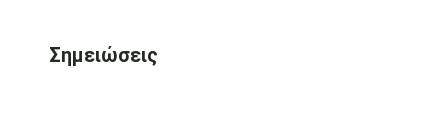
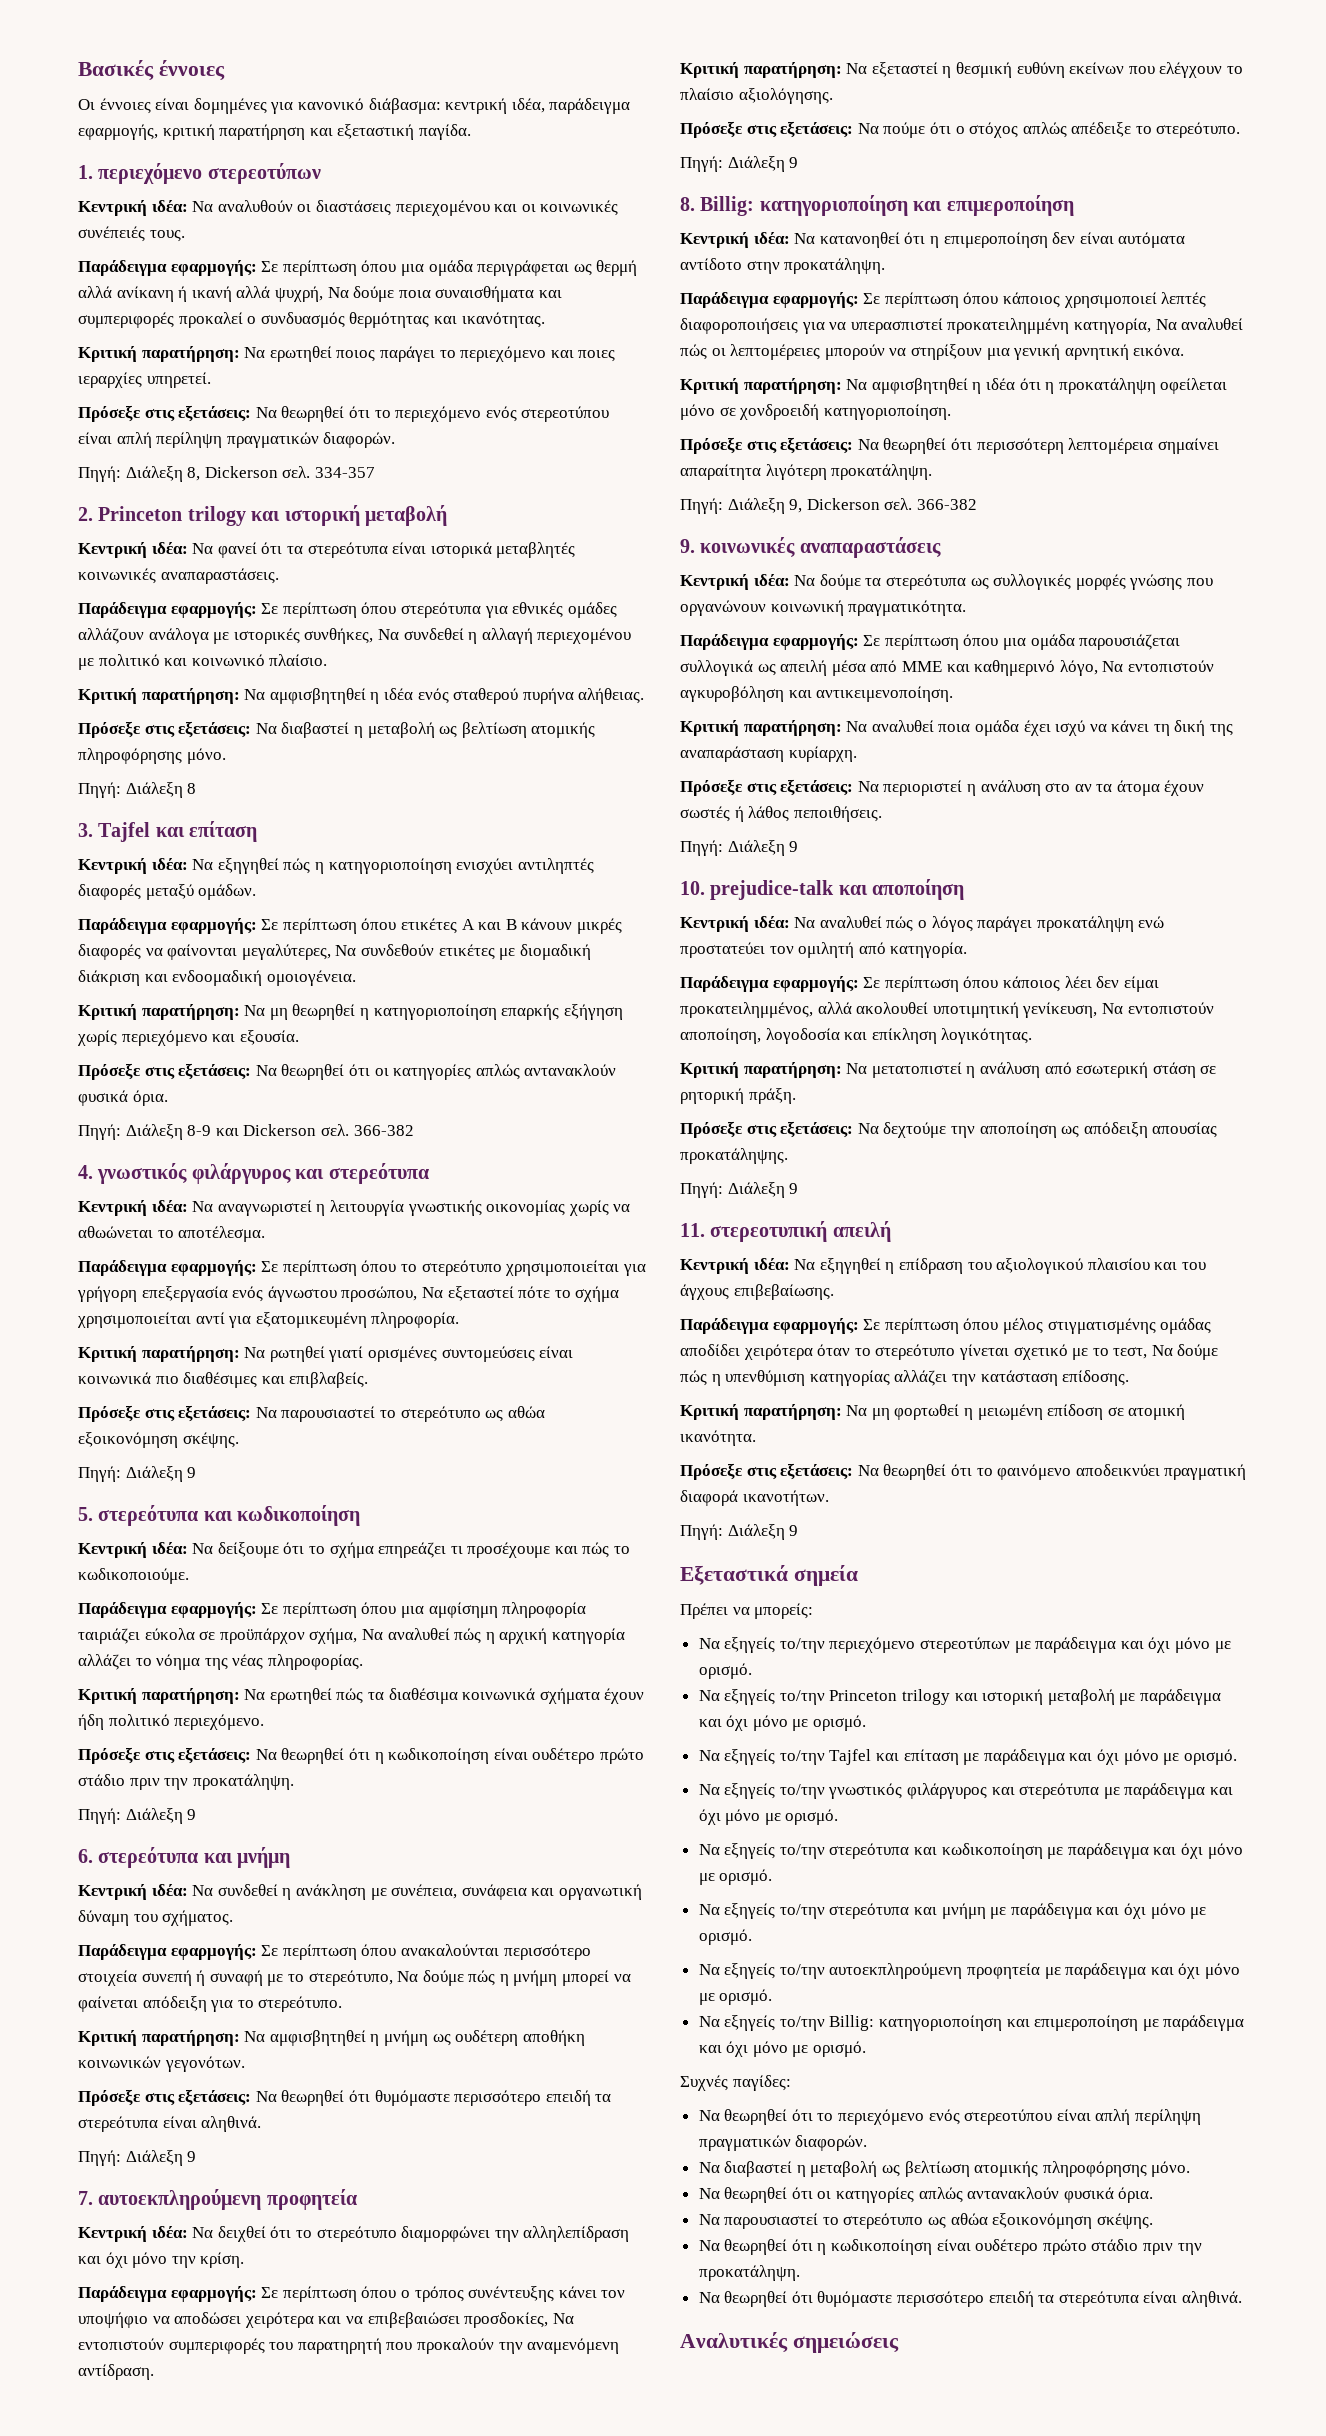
- Σημειώσεις
+ Βασικές έννοιες
+ Οι έννοιες είναι δομημένες για κανονικό διάβασμα: κεντρική ιδέα, παράδειγμα εφαρμογής, κριτική παρατήρηση και εξεταστική παγίδα.
+ 1. περιεχόμενο στερεοτύπων
+ Κεντρική ιδέα: Να αναλυθούν οι διαστάσεις περιεχομένου και οι κοινωνικές συνέπειές τους.
+ Παράδειγμα εφαρμογής: Σε περίπτωση όπου μια ομάδα περιγράφεται ως θερμή αλλά ανίκανη ή ικανή αλλά ψυχρή, Να δούμε ποια συναισθήματα και συμπεριφορές προκαλεί ο συνδυασμός θερμότητας και ικανότητας.
+ Κριτική παρατήρηση: Να ερωτηθεί ποιος παράγει το περιεχόμενο και ποιες ιεραρχίες υπηρετεί.
+ Πρόσεξε στις εξετάσεις: Να θεωρηθεί ότι το περιεχόμενο ενός στερεοτύπου είναι απλή περίληψη πραγματικών διαφορών.
+ Πηγή: Διάλεξη 8, Dickerson σελ. 334-357
+ 2. Princeton trilogy και ιστορική μεταβολή
+ Κεντρική ιδέα: Να φανεί ότι τα στερεότυπα είναι ιστορικά μεταβλητές κοινωνικές αναπαραστάσεις.
+ Παράδειγμα εφαρμογής: Σε περίπτωση όπου στερεότυπα για εθνικές ομάδες αλλάζουν ανάλογα με ιστορικές συνθήκες, Να συνδεθεί η αλλαγή περιεχομένου με πολιτικό και κοινωνικό πλαίσιο.
+ Κριτική παρατήρηση: Να αμφισβητηθεί η ιδέα ενός σταθερού πυρήνα αλήθειας.
+ Πρόσεξε στις εξετάσεις: Να διαβαστεί η μεταβολή ως βελτίωση ατομικής πληροφόρησης μόνο.
+ Πηγή: Διάλεξη 8
+ 3. Tajfel και επίταση
+ Κεντρική ιδέα: Να εξηγηθεί πώς η κατηγοριοποίηση ενισχύει αντιληπτές διαφορές μεταξύ ομάδων.
+ Παράδειγμα εφαρμογής: Σε περίπτωση όπου ετικέτες Α και Β κάνουν μικρές διαφορές να φαίνονται μεγαλύτερες, Να συνδεθούν ετικέτες με διομαδική διάκριση και ενδοομαδική ομοιογένεια.
+ Κριτική παρατήρηση: Να μη θεωρηθεί η κατηγοριοποίηση επαρκής εξήγηση χωρίς περιεχόμενο και εξουσία.
+ Πρόσεξε στις εξετάσεις: Να θεωρηθεί ότι οι κατηγορίες απλώς αντανακλούν φυσικά όρια.
+ Πηγή: Διάλεξη 8-9 και Dickerson σελ. 366-382
+ 4. γνωστικός φιλάργυρος και στερεότυπα
+ Κεντρική ιδέα: Να αναγνωριστεί η λειτουργία γνωστικής οικονομίας χωρίς να αθωώνεται το αποτέλεσμα.
+ Παράδειγμα εφαρμογής: Σε περίπτωση όπου το στερεότυπο χρησιμοποιείται για γρήγορη επεξεργασία ενός άγνωστου προσώπου, Να εξεταστεί πότε το σχήμα χρησιμοποιείται αντί για εξατομικευμένη πληροφορία.
+ Κριτική παρατήρηση: Να ρωτηθεί γιατί ορισμένες συντομεύσεις είναι κοινωνικά πιο διαθέσιμες και επιβλαβείς.
+ Πρόσεξε στις εξετάσεις: Να παρουσιαστεί το στερεότυπο ως αθώα εξοικονόμηση σκέψης.
+ Πηγή: Διάλεξη 9
+ 5. στερεότυπα και κωδικοποίηση
+ Κεντρική ιδέα: Να δείξουμε ότι το σχήμα επηρεάζει τι προσέχουμε και πώς το κωδικοποιούμε.
+ Παράδειγμα εφαρμογής: Σε περίπτωση όπου μια αμφίσημη πληροφορία ταιριάζει εύκολα σε προϋπάρχον σχήμα, Να αναλυθεί πώς η αρχική κατηγορία αλλάζει το νόημα της νέας πληροφορίας.
+ Κριτική παρατήρηση: Να ερωτηθεί πώς τα διαθέσιμα κοινωνικά σχήματα έχουν ήδη πολιτικό περιεχόμενο.
+ Πρόσεξε στις εξετάσεις: Να θεωρηθεί ότι η κωδικοποίηση είναι ουδέτερο πρώτο στάδιο πριν την προκατάληψη.
+ Πηγή: Διάλεξη 9
+ 6. στερεότυπα και μνήμη
+ Κεντρική ιδέα: Να συνδεθεί η ανάκληση με συνέπεια, συνάφεια και οργανωτική δύναμη του σχήματος.
+ Παράδειγμα εφαρμογής: Σε περίπτωση όπου ανακαλούνται περισσότερο στοιχεία συνεπή ή συναφή με το στερεότυπο, Να δούμε πώς η μνήμη μπορεί να φαίνεται απόδειξη για το στερεότυπο.
+ Κριτική παρατήρηση: Να αμφισβητηθεί η μνήμη ως ουδέτερη αποθήκη κοινωνικών γεγονότων.
+ Πρόσεξε στις εξετάσεις: Να θεωρηθεί ότι θυμόμαστε περισσότερο επειδή τα στερεότυπα είναι αληθινά.
+ Πηγή: Διάλεξη 9
+ 7. αυτοεκπληρούμενη προφητεία
+ Κεντρική ιδέα: Να δειχθεί ότι το στερεότυπο διαμορφώνει την αλληλεπίδραση και όχι μόνο την κρίση.
+ Παράδειγμα εφαρμογής: Σε περίπτωση όπου ο τρόπος συνέντευξης κάνει τον υποψήφιο να αποδώσει χειρότερα και να επιβεβαιώσει προσδοκίες, Να εντοπιστούν συμπεριφορές του παρατηρητή που προκαλούν την αναμενόμενη αντίδραση.
+ Κριτική παρατήρηση: Να εξεταστεί η θεσμική ευθύνη εκείνων που ελέγχουν το πλαίσιο αξιολόγησης.
+ Πρόσεξε στις εξετάσεις: Να πούμε ότι ο στόχος απλώς απέδειξε το στερεότυπο.
+ Πηγή: Διάλεξη 9
+ 8. Billig: κατηγοριοποίηση και επιμεροποίηση
+ Κεντρική ιδέα: Να κατανοηθεί ότι η επιμεροποίηση δεν είναι αυτόματα αντίδοτο στην προκατάληψη.
+ Παράδειγμα εφαρμογής: Σε περίπτωση όπου κάποιος χρησιμοποιεί λεπτές διαφοροποιήσεις για να υπερασπιστεί προκατειλημμένη κατηγορία, Να αναλυθεί πώς οι λεπτομέρειες μπορούν να στηρίξουν μια γενική αρνητική εικόνα.
+ Κριτική παρατήρηση: Να αμφισβητηθεί η ιδέα ότι η προκατάληψη οφείλεται μόνο σε χονδροειδή κατηγοριοποίηση.
+ Πρόσεξε στις εξετάσεις: Να θεωρηθεί ότι περισσότερη λεπτομέρεια σημαίνει απαραίτητα λιγότερη προκατάληψη.
+ Πηγή: Διάλεξη 9, Dickerson σελ. 366-382
+ 9. κοινωνικές αναπαραστάσεις
+ Κεντρική ιδέα: Να δούμε τα στερεότυπα ως συλλογικές μορφές γνώσης που οργανώνουν κοινωνική πραγματικότητα.
+ Παράδειγμα εφαρμογής: Σε περίπτωση όπου μια ομάδα παρουσιάζεται συλλογικά ως απειλή μέσα από ΜΜΕ και καθημερινό λόγο, Να εντοπιστούν αγκυροβόληση και αντικειμενοποίηση.
+ Κριτική παρατήρηση: Να αναλυθεί ποια ομάδα έχει ισχύ να κάνει τη δική της αναπαράσταση κυρίαρχη.
+ Πρόσεξε στις εξετάσεις: Να περιοριστεί η ανάλυση στο αν τα άτομα έχουν σωστές ή λάθος πεποιθήσεις.
+ Πηγή: Διάλεξη 9
+ 10. prejudice-talk και αποποίηση
+ Κεντρική ιδέα: Να αναλυθεί πώς ο λόγος παράγει προκατάληψη ενώ προστατεύει τον ομιλητή από κατηγορία.
+ Παράδειγμα εφαρμογής: Σε περίπτωση όπου κάποιος λέει δεν είμαι προκατειλημμένος, αλλά ακολουθεί υποτιμητική γενίκευση, Να εντοπιστούν αποποίηση, λογοδοσία και επίκληση λογικότητας.
+ Κριτική παρατήρηση: Να μετατοπιστεί η ανάλυση από εσωτερική στάση σε ρητορική πράξη.
+ Πρόσεξε στις εξετάσεις: Να δεχτούμε την αποποίηση ως απόδειξη απουσίας προκατάληψης.
+ Πηγή: Διάλεξη 9
+ 11. στερεοτυπική απειλή
+ Κεντρική ιδέα: Να εξηγηθεί η επίδραση του αξιολογικού πλαισίου και του άγχους επιβεβαίωσης.
+ Παράδειγμα εφαρμογής: Σε περίπτωση όπου μέλος στιγματισμένης ομάδας αποδίδει χειρότερα όταν το στερεότυπο γίνεται σχετικό με το τεστ, Να δούμε πώς η υπενθύμιση κατηγορίας αλλάζει την κατάσταση επίδοσης.
+ Κριτική παρατήρηση: Να μη φορτωθεί η μειωμένη επίδοση σε ατομική ικανότητα.
+ Πρόσεξε στις εξετάσεις: Να θεωρηθεί ότι το φαινόμενο αποδεικνύει πραγματική διαφορά ικανοτήτων.
+ Πηγή: Διάλεξη 9
+ Εξεταστικά σημεία
+ Πρέπει να μπορείς:
+ Να εξηγείς το/την περιεχόμενο στερεοτύπων με παράδειγμα και όχι μόνο με ορισμό.
+ Να εξηγείς το/την Princeton trilogy και ιστορική μεταβολή με παράδειγμα και όχι μόνο με ορισμό.
+ Να εξηγείς το/την Tajfel και επίταση με παράδειγμα και όχι μόνο με ορισμό.
+ Να εξηγείς το/την γνωστικός φιλάργυρος και στερεότυπα με παράδειγμα και όχι μόνο με ορισμό.
+ Να εξηγείς το/την στερεότυπα και κωδικοποίηση με παράδειγμα και όχι μόνο με ορισμό.
+ Να εξηγείς το/την στερεότυπα και μνήμη με παράδειγμα και όχι μόνο με ορισμό.
+ Να εξηγείς το/την αυτοεκπληρούμενη προφητεία με παράδειγμα και όχι μόνο με ορισμό.
+ Να εξηγείς το/την Billig: κατηγοριοποίηση και επιμεροποίηση με παράδειγμα και όχι μόνο με ορισμό.
+ Συχνές παγίδες:
+ Να θεωρηθεί ότι το περιεχόμενο ενός στερεοτύπου είναι απλή περίληψη πραγματικών διαφορών.
+ Να διαβαστεί η μεταβολή ως βελτίωση ατομικής πληροφόρησης μόνο.
+ Να θεωρηθεί ότι οι κατηγορίες απλώς αντανακλούν φυσικά όρια.
+ Να παρουσιαστεί το στερεότυπο ως αθώα εξοικονόμηση σκέψης.
+ Να θεωρηθεί ότι η κωδικοποίηση είναι ουδέτερο πρώτο στάδιο πριν την προκατάληψη.
+ Να θεωρηθεί ότι θυμόμαστε περισσότερο επειδή τα στερεότυπα είναι αληθινά.
+ Αναλυτικές σημειώσεις

